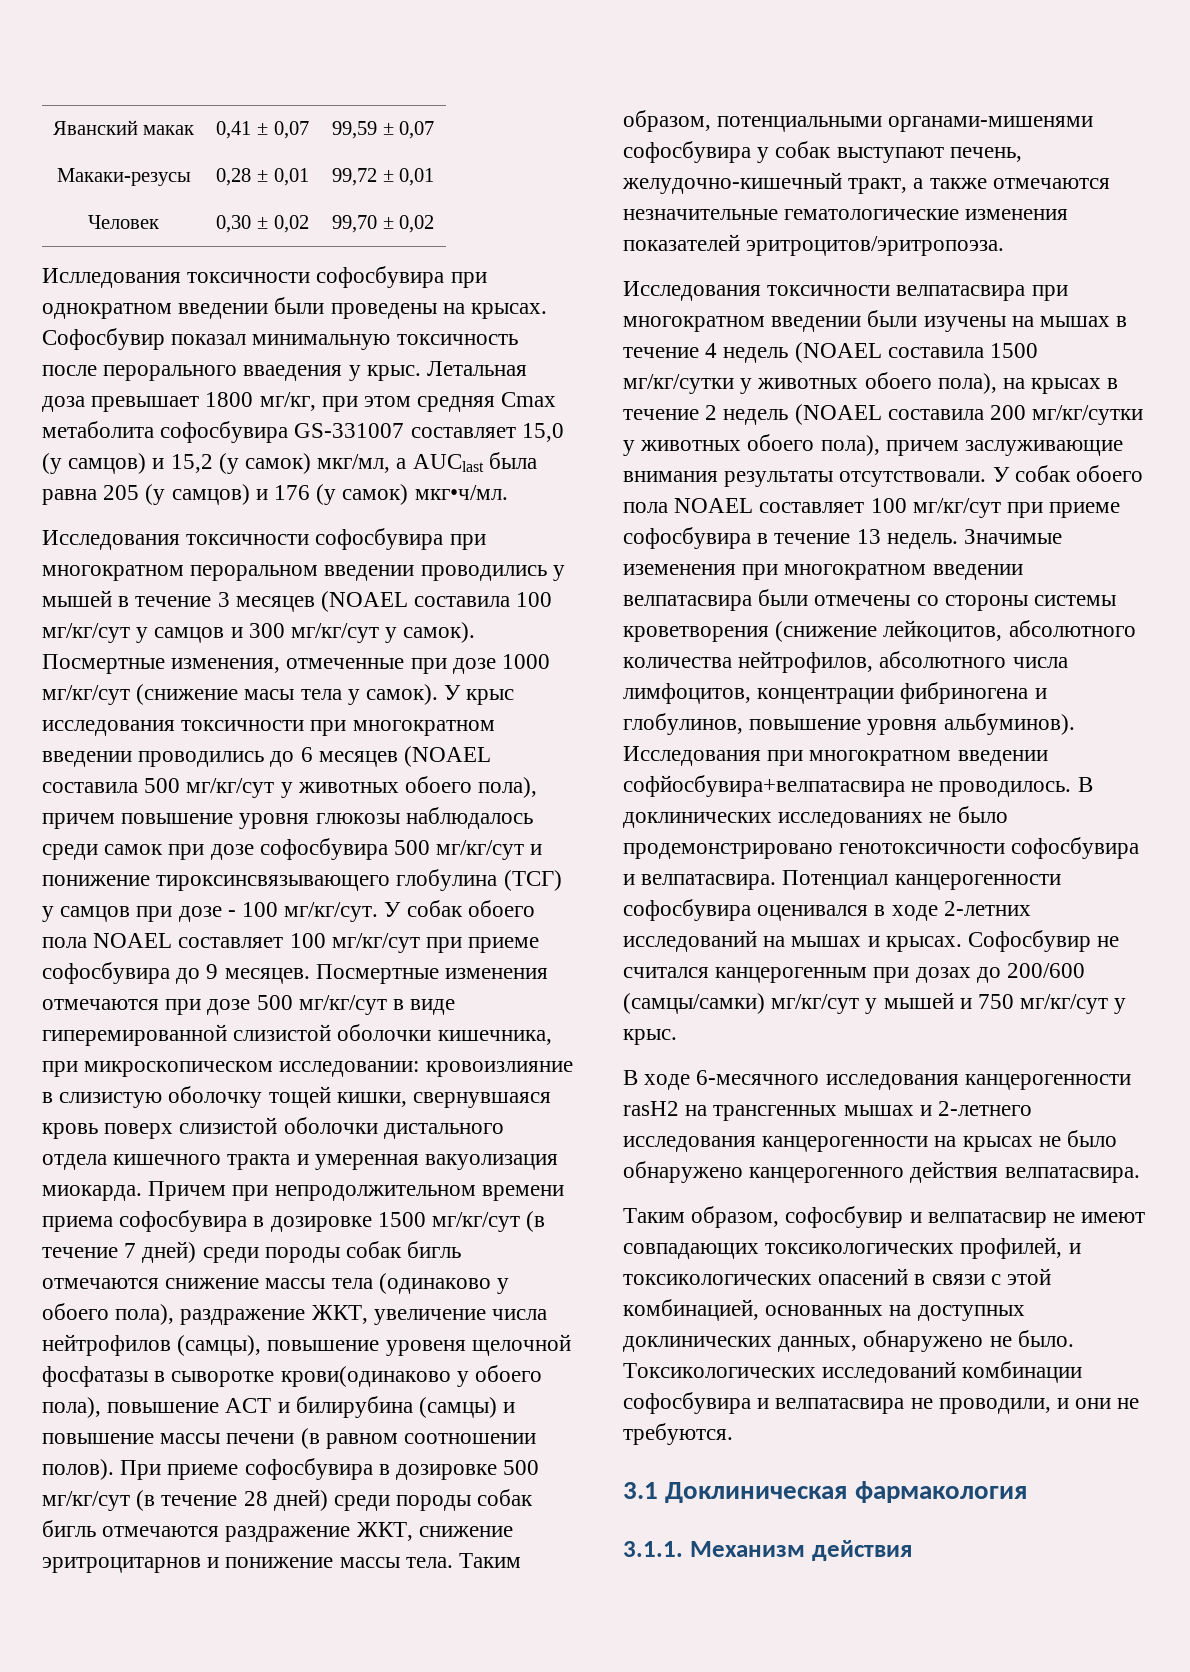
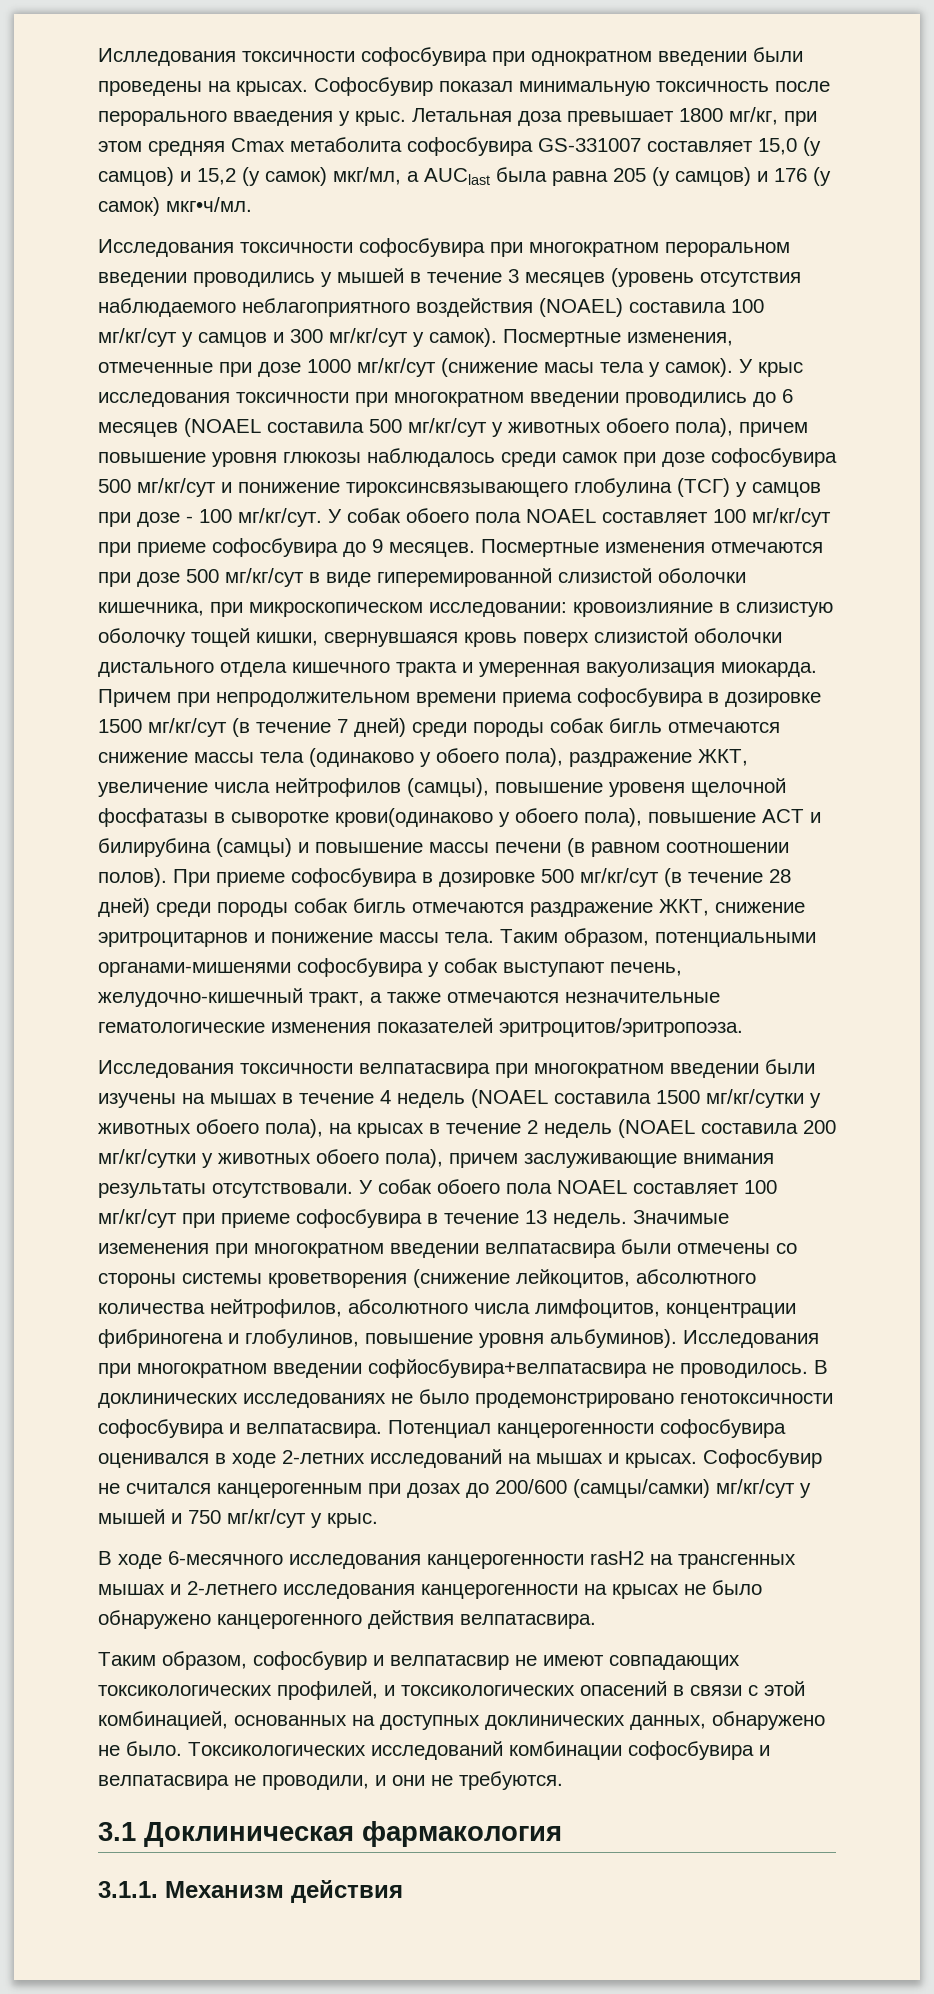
- Яванский макак | 0,41 ± 0,07 | 99,59 ± 0,07
- Макаки-резусы | 0,28 ± 0,01 | 99,72 ± 0,01
- Человек | 0,30 ± 0,02 | 99,70 ± 0,02
- Исследования токсичности софосбувира при многократном пероральном введении проводились у мышей в течение 3 месяцев (NOAEL составила 100 мг/кг/сут у самцов и 300 мг/кг/сут у самок).
+ Исследования токсичности софосбувира при многократном пероральном введении проводились у мышей в течение 3 месяцев (уровень отсутствия наблюдаемого неблагоприятного воздействия (NOAEL) составила 100 мг/кг/сут у самцов и 300 мг/кг/сут у самок).

